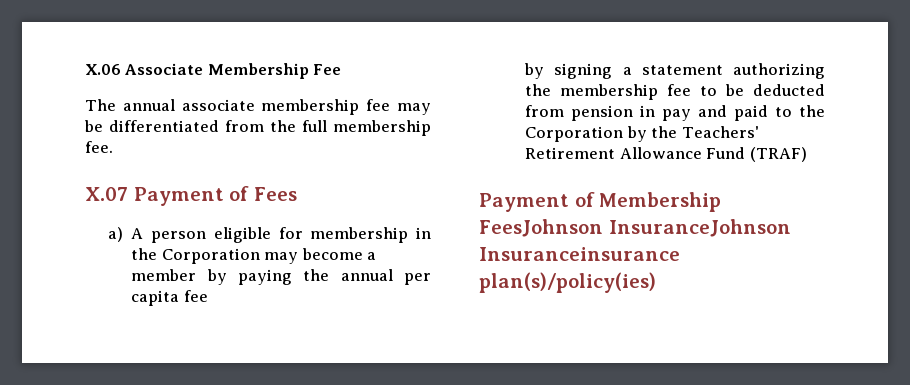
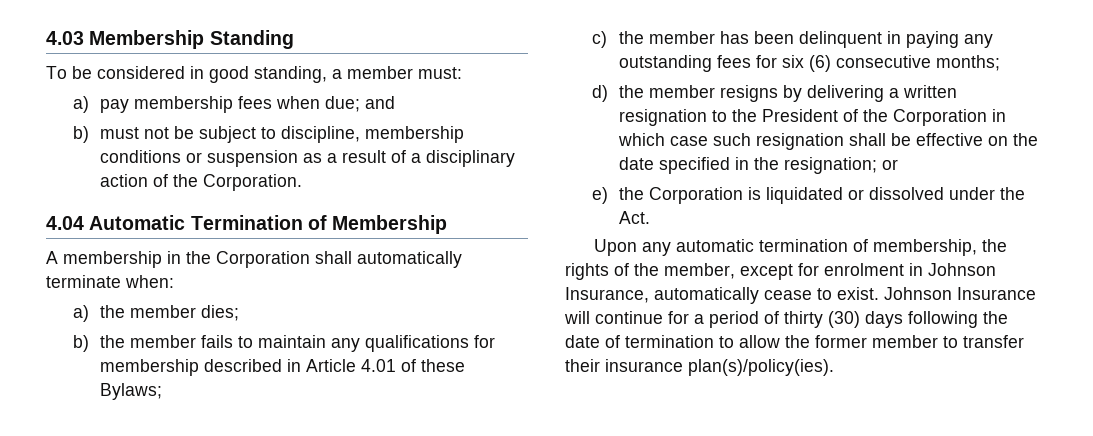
- X.06 Associate Membership Fee
- The annual associate membership fee may be differentiated from the full membership fee.
- X.07 Payment of Fees
- a) A person eligible for membership in the Corporation may become a member by paying the annual per capita fee
- by signing a statement authorizing the membership fee to be deducted from pension in pay and paid to the Corporation by the Teachers' Retirement Allowance Fund (TRAF)
- Payment of Membership FeesJohnson InsuranceJohnson Insuranceinsurance plan(s)/policy(ies)
+ 4.03 Membership Standing
+ To be considered in good standing, a member must:
+ a) pay membership fees when due; and
+ b) must not be subject to discipline, membership conditions or suspension as a result of a disciplinary action of the Corporation.
+ 4.04 Automatic Termination of Membership
+ A membership in the Corporation shall automatically terminate when:
+ a) the member dies;
+ b) the member fails to maintain any qualifications for membership described in Article 4.01 of these Bylaws;
+ c) the member has been delinquent in paying any outstanding fees for six (6) consecutive months;
+ d) the member resigns by delivering a written resignation to the President of the Corporation in which case such resignation shall be effective on the date specified in the resignation; or
+ e) the Corporation is liquidated or dissolved under the Act.
+ Upon any automatic termination of membership, the rights of the member, except for enrolment in Johnson Insurance, automatically cease to exist. Johnson Insurance will continue for a period of thirty (30) days following the date of termination to allow the former member to transfer their insurance plan(s)/policy(ies).

